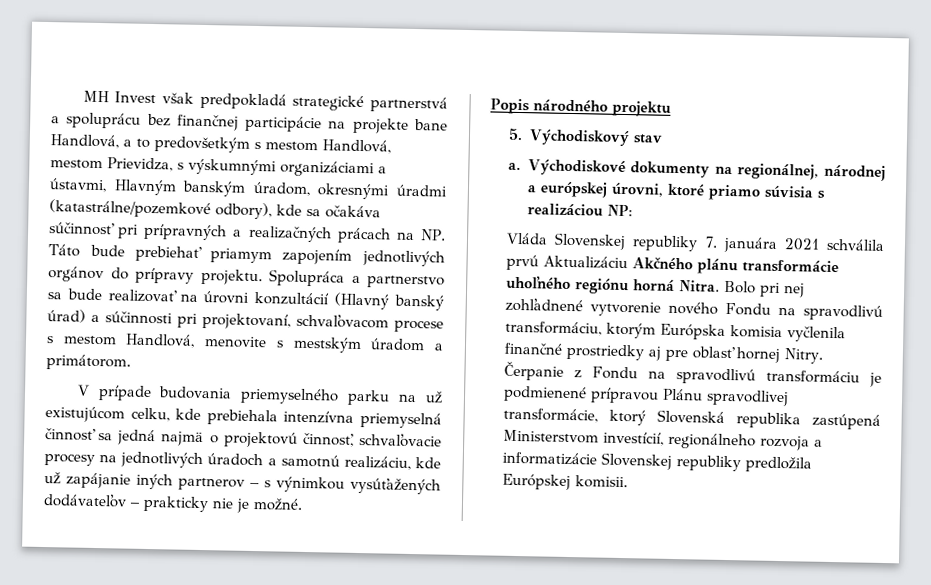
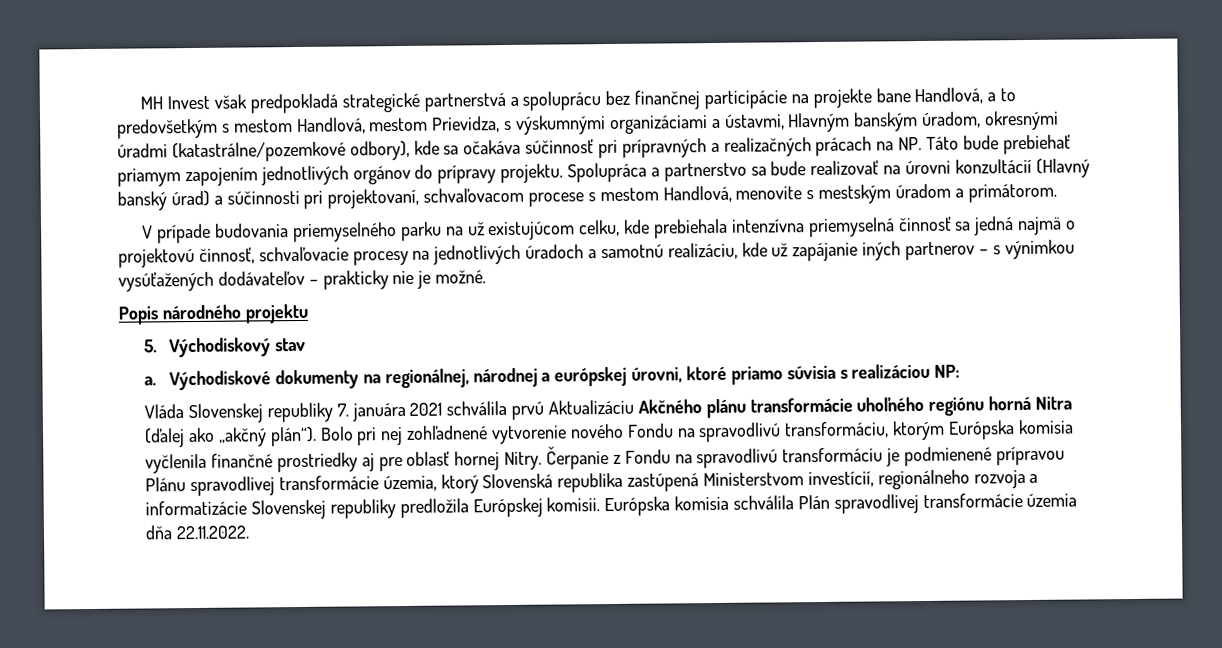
- Vláda Slovenskej republiky 7. januára 2021 schválila prvú Aktualizáciu Akčného plánu transformácie uhoľného regiónu horná Nitra.
+ Vláda Slovenskej republiky 7. januára 2021 schválila prvú Aktualizáciu Akčného plánu transformácie uhoľného regiónu horná Nitra (ďalej ako „akčný plán“).
- Čerpanie z Fondu na spravodlivú transformáciu je podmienené prípravou Plánu spravodlivej transformácie, ktorý Slovenská republika zastúpená Ministerstvom investícií, regionálneho rozvoja a informatizácie Slovenskej republiky predložila Európskej komisii.
+ Čerpanie z Fondu na spravodlivú transformáciu je podmienené prípravou Plánu spravodlivej transformácie územia, ktorý Slovenská republika zastúpená Ministerstvom investícií, regionálneho rozvoja a informatizácie Slovenskej republiky predložila Európskej komisii.
+ Európska komisia schválila Plán spravodlivej transformácie územia dňa 22.11.2022.

